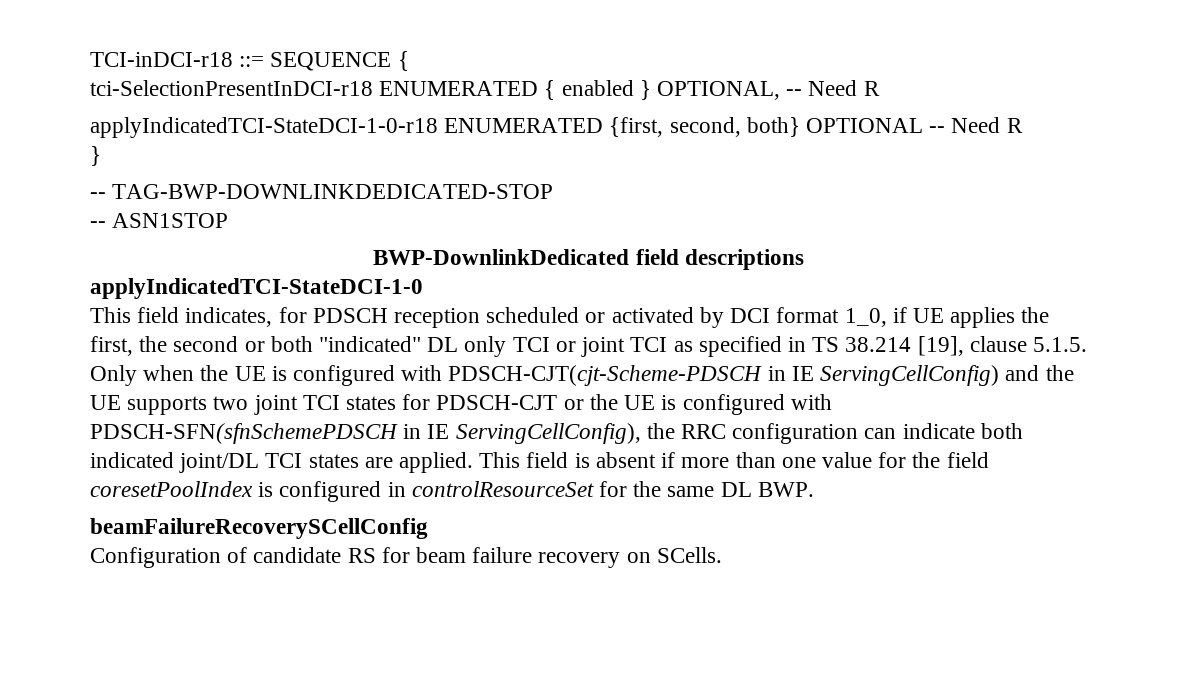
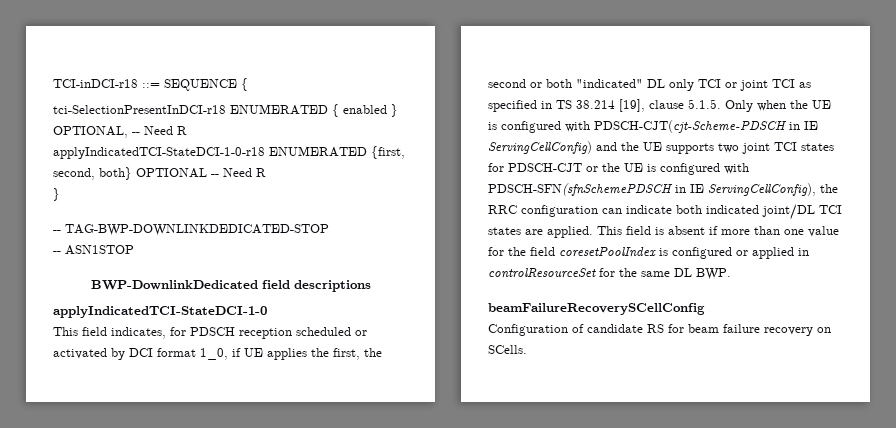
- This field is absent if more than one value for the field coresetPoolIndex is configured in controlResourceSet for the same DL BWP.
+ This field is absent if more than one value for the field coresetPoolIndex is configured or applied in controlResourceSet for the same DL BWP.

